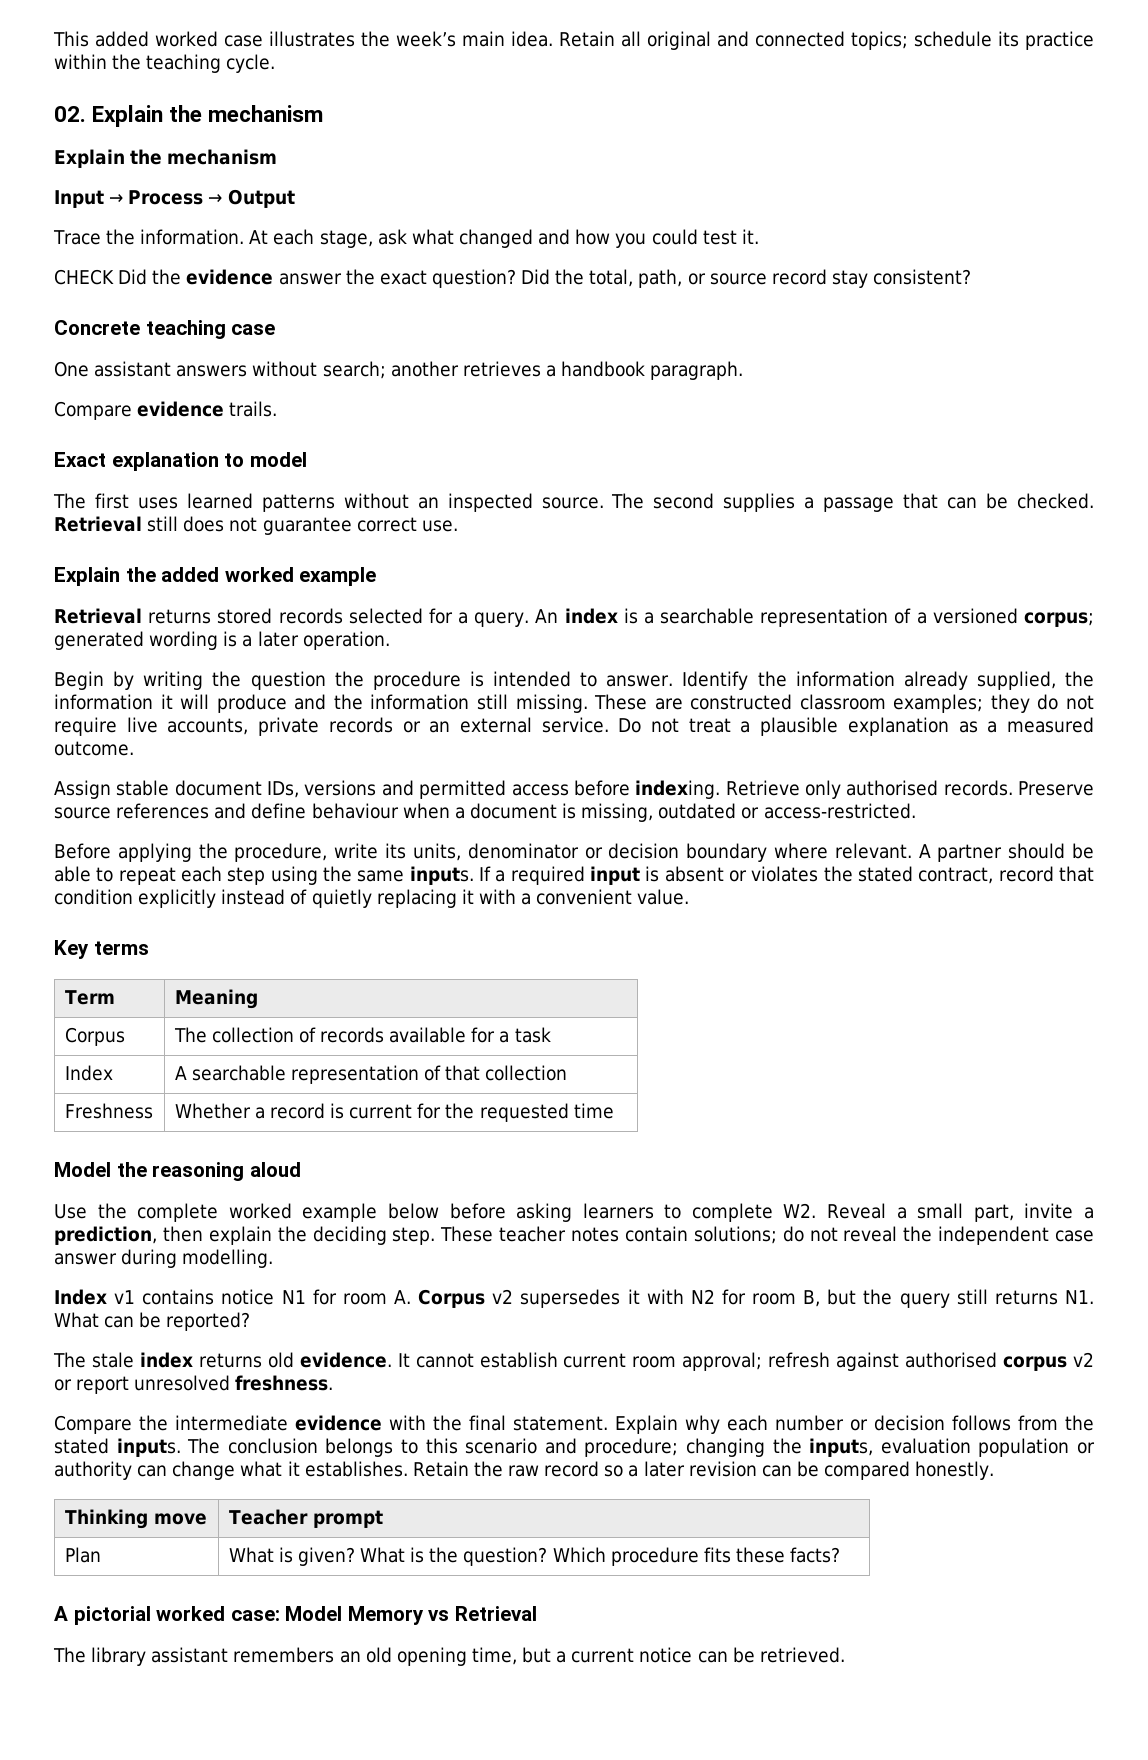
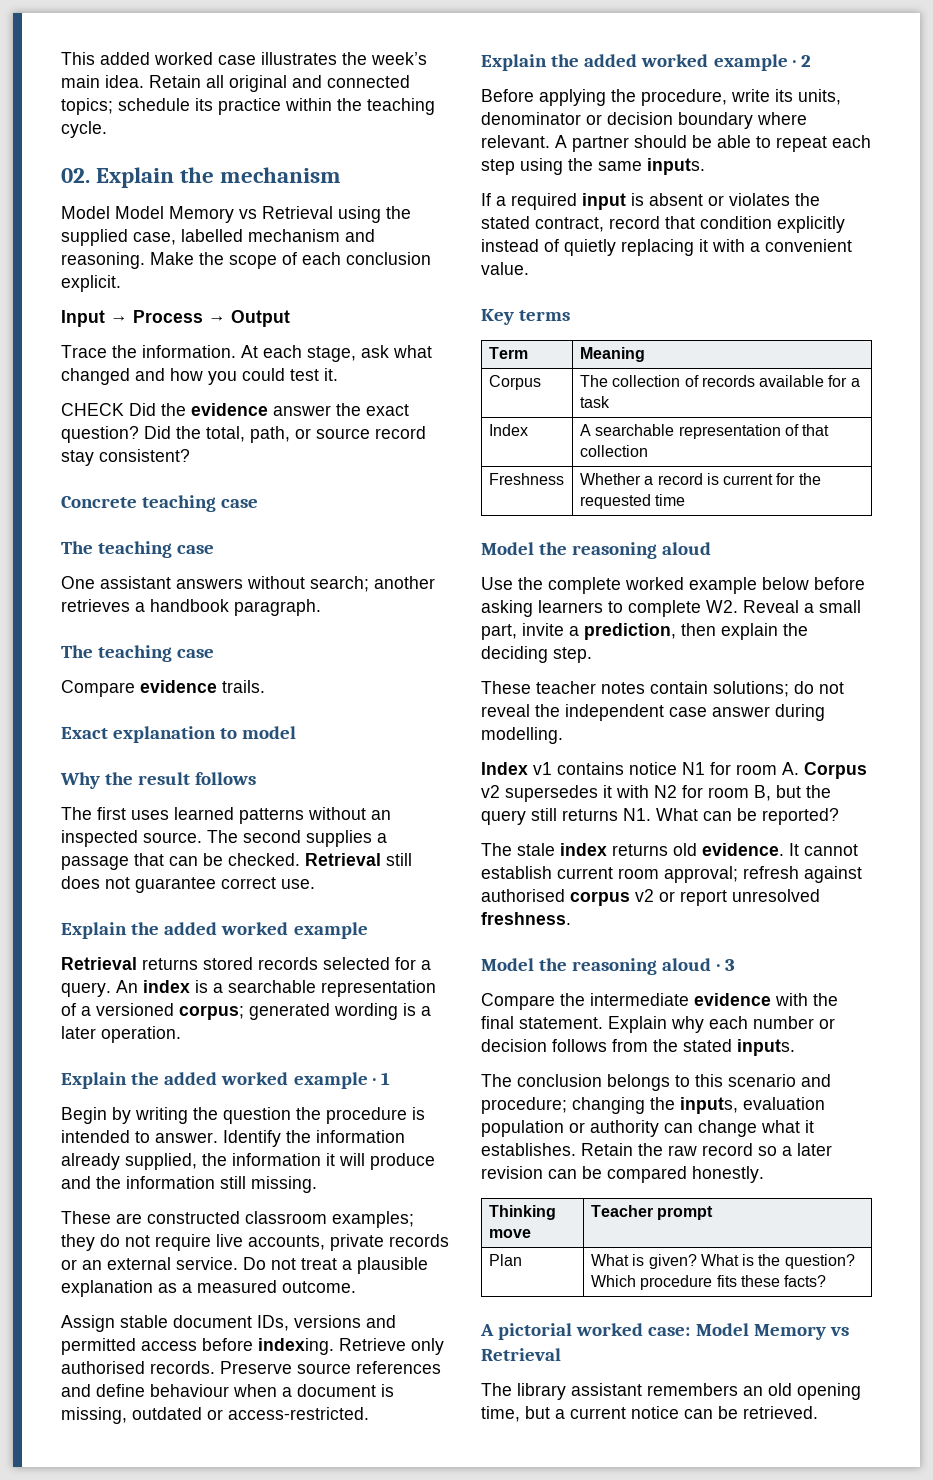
  02. Explain the mechanism
- Explain the mechanism
+ Model Model Memory vs Retrieval using the supplied case, labelled mechanism and reasoning. Make the scope of each conclusion explicit.
  Concrete teaching case
+ The teaching case
  One assistant answers without search; another retrieves a handbook paragraph.
+ The teaching case
+ Why the result follows
+ Explain the added worked example · 1
- Identify the information already supplied, the information it will produce and the information still missing. These are constructed classroom examples; they do not require live accounts, private records or an external service.
+ Identify the information already supplied, the information it will produce and the information still missing.
+ These are constructed classroom examples; they do not require live accounts, private records or an external service.
+ Explain the added worked example · 2
- A partner should be able to repeat each step using the same inputs. If a required input is absent or violates the stated contract, record that condition explicitly instead of quietly replacing it with a convenient value.
+ A partner should be able to repeat each step using the same inputs.
+ If a required input is absent or violates the stated contract, record that condition explicitly instead of quietly replacing it with a convenient value.
- Use the complete worked example below before asking learners to complete W2. Reveal a small part, invite a prediction, then explain the deciding step. These teacher notes contain solutions; do not reveal the independent case answer during modelling.
+ Use the complete worked example below before asking learners to complete W2. Reveal a small part, invite a prediction, then explain the deciding step.
+ These teacher notes contain solutions; do not reveal the independent case answer during modelling.
+ Model the reasoning aloud · 3
- Explain why each number or decision follows from the stated inputs. The conclusion belongs to this scenario and procedure; changing the inputs, evaluation population or authority can change what it establishes.
+ Explain why each number or decision follows from the stated inputs.
+ The conclusion belongs to this scenario and procedure; changing the inputs, evaluation population or authority can change what it establishes.

